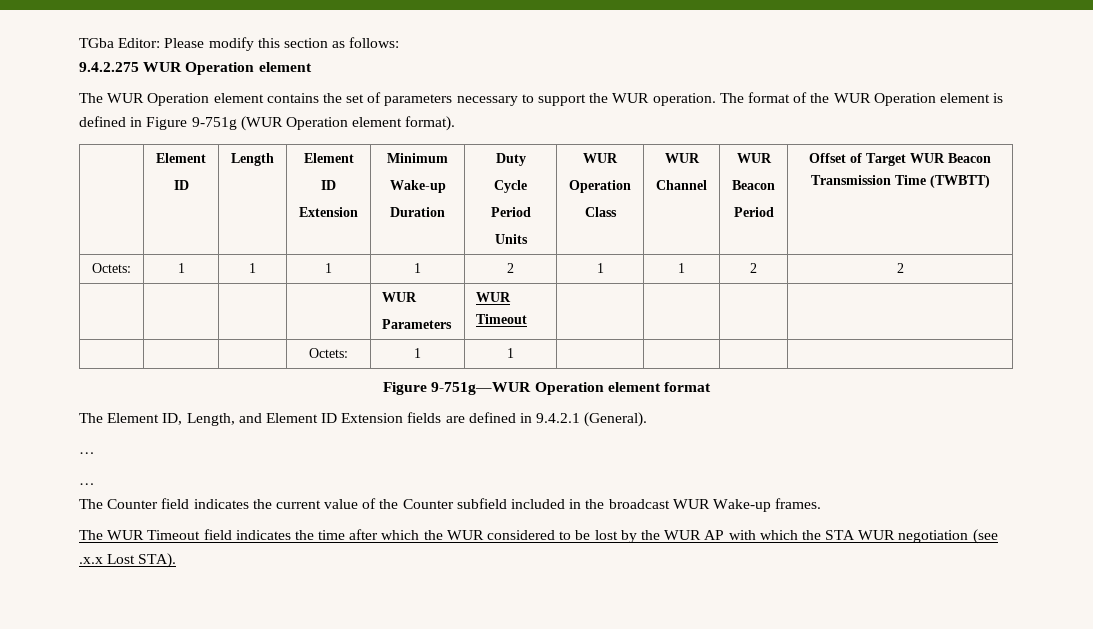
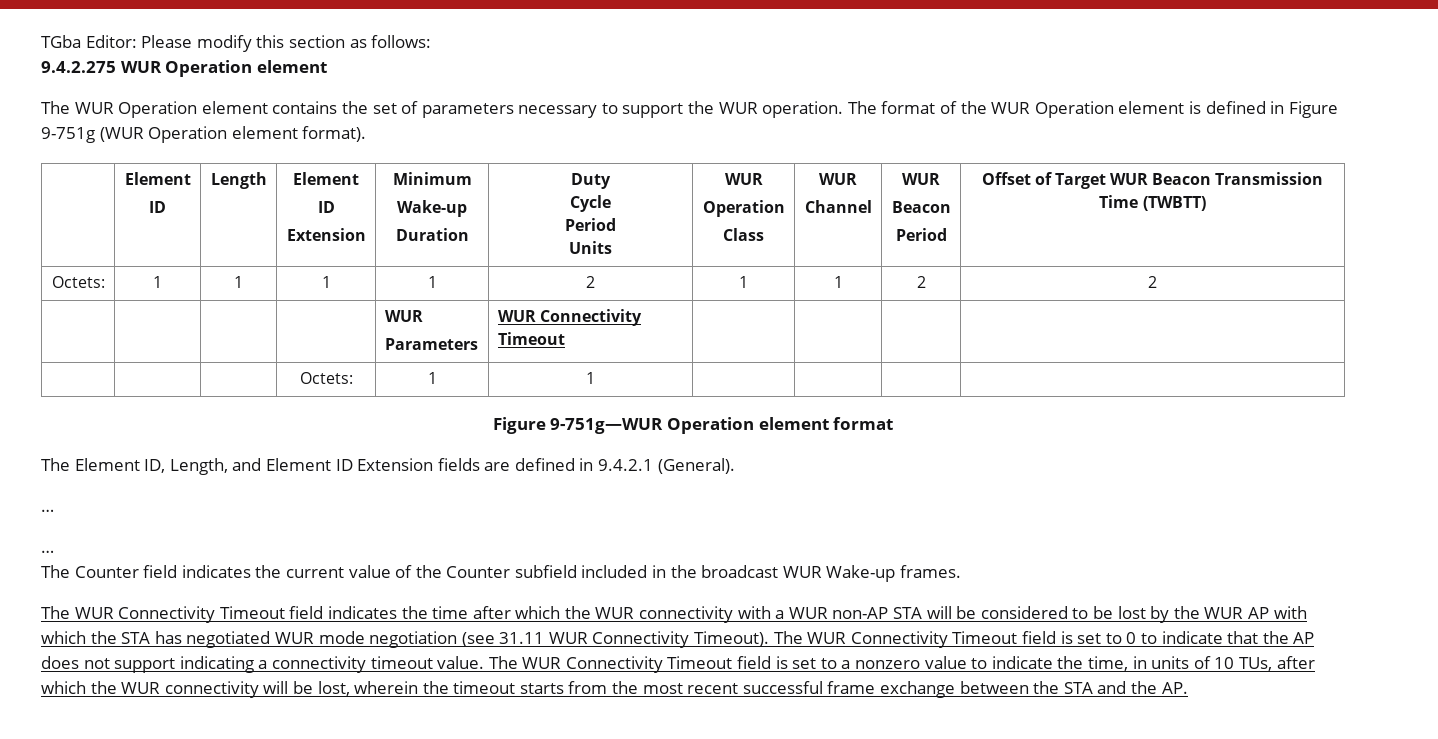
  | | | | WUR
- Parameters | WUR Timeout | | | |
+ Parameters | WUR Connectivity Timeout | | | |
- The WUR Timeout field indicates the time after which the WUR considered to be lost by the WUR AP with which the STA WUR negotiation (see .x.x Lost STA).
+ The WUR Connectivity Timeout field indicates the time after which the WUR connectivity with a WUR non-AP STA will be considered to be lost by the WUR AP with which the STA has negotiated WUR mode negotiation (see 31.11 WUR Connectivity Timeout). The WUR Connectivity Timeout field is set to 0 to indicate that the AP does not support indicating a connectivity timeout value. The WUR Connectivity Timeout field is set to a nonzero value to indicate the time, in units of 10 TUs, after which the WUR connectivity will be lost, wherein the timeout starts from the most recent successful frame exchange between the STA and the AP.

